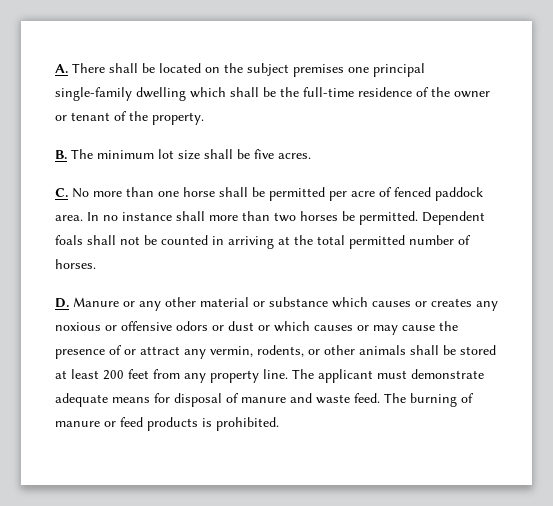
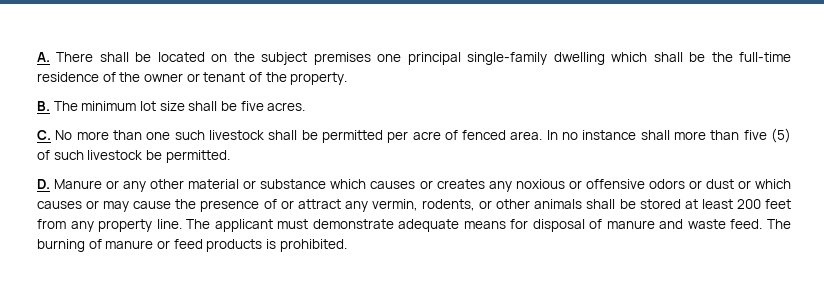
- C. No more than one horse shall be permitted per acre of fenced paddock area.
+ C. No more than one such livestock shall be permitted per acre of fenced area.
- In no instance shall more than two horses be permitted. Dependent foals shall not be counted in arriving at the total permitted number of horses.
+ In no instance shall more than five (5) of such livestock be permitted.

